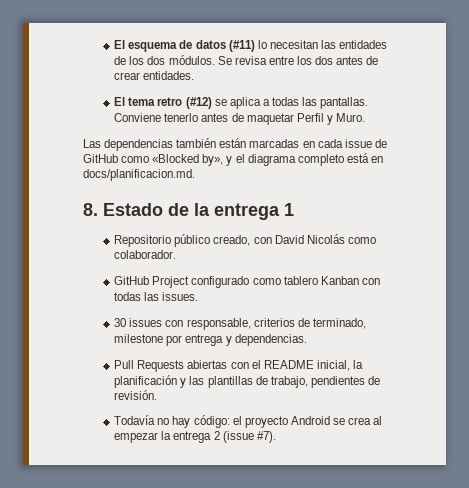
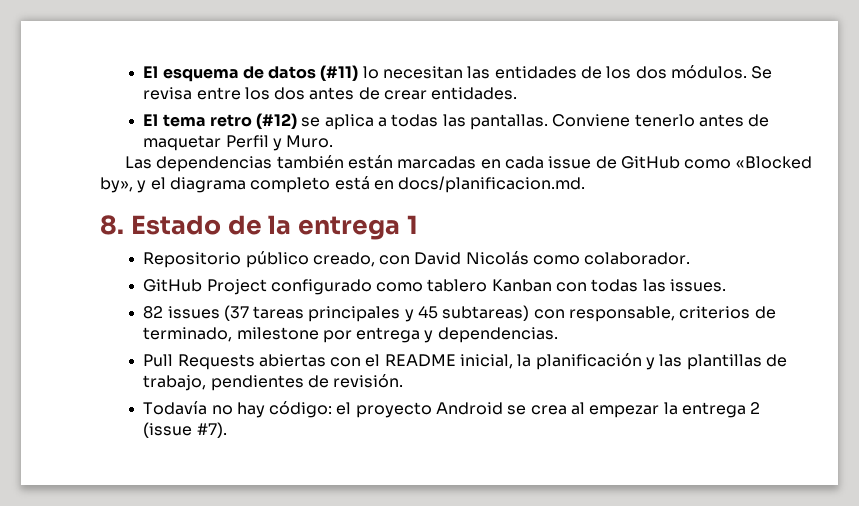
- 30 issues con responsable, criterios de terminado, milestone por entrega y dependencias.
+ 82 issues (37 tareas principales y 45 subtareas) con responsable, criterios de terminado, milestone por entrega y dependencias.

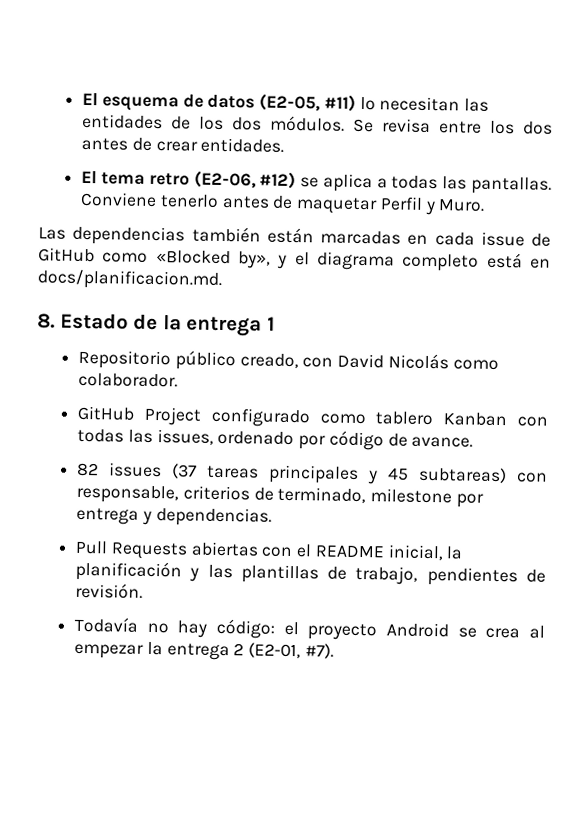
- El esquema de datos (#11) lo necesitan las entidades de los dos módulos.
+ El esquema de datos (E2-05, #11) lo necesitan las entidades de los dos módulos.
- El tema retro (#12) se aplica a todas las pantallas.
+ El tema retro (E2-06, #12) se aplica a todas las pantallas.
- GitHub Project configurado como tablero Kanban con todas las issues.
+ GitHub Project configurado como tablero Kanban con todas las issues, ordenado por código de avance.
- Todavía no hay código: el proyecto Android se crea al empezar la entrega 2 (issue #7).
+ Todavía no hay código: el proyecto Android se crea al empezar la entrega 2 (E2-01, #7).

